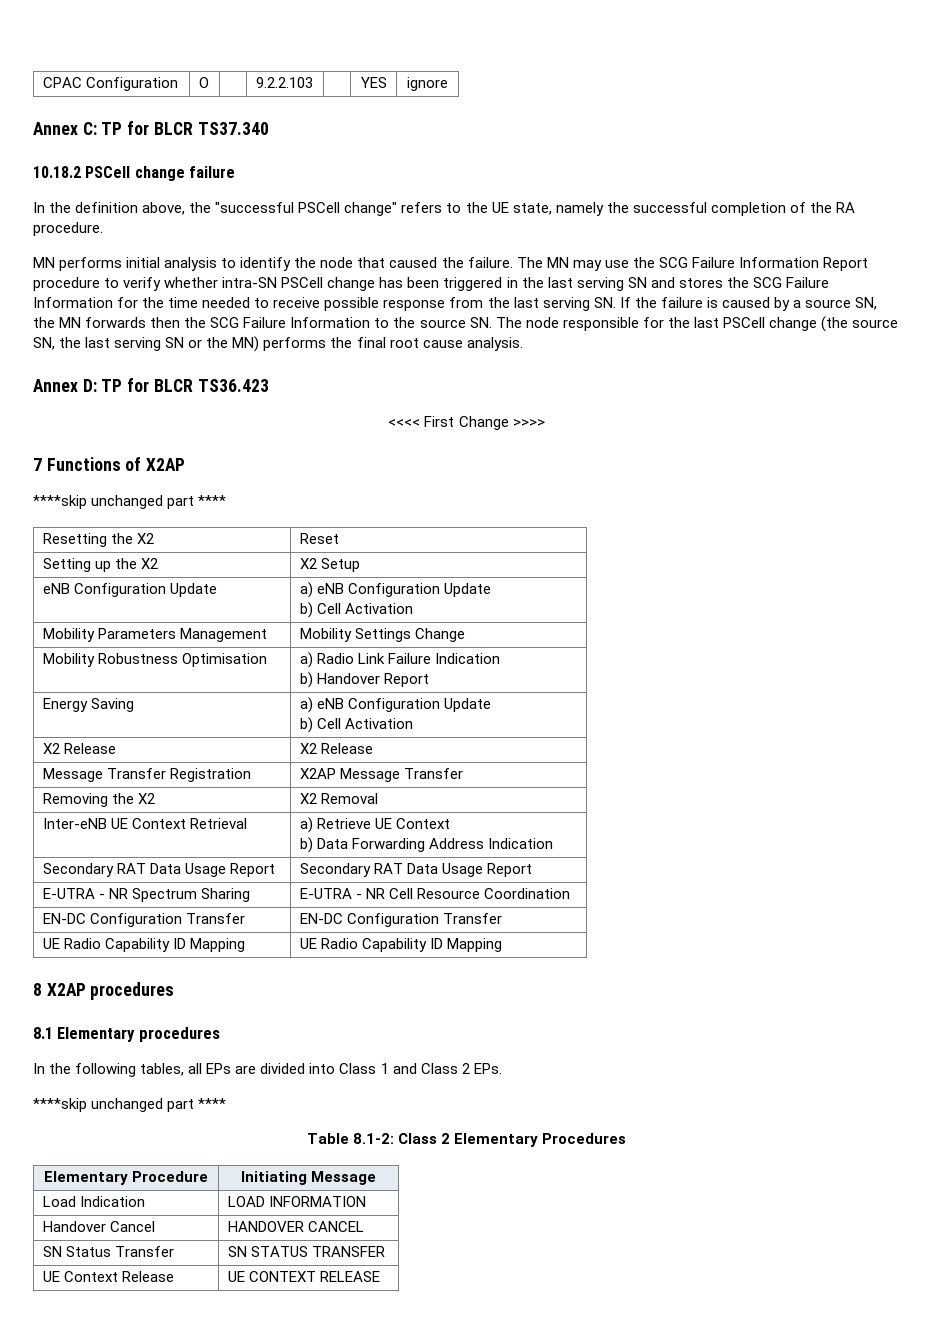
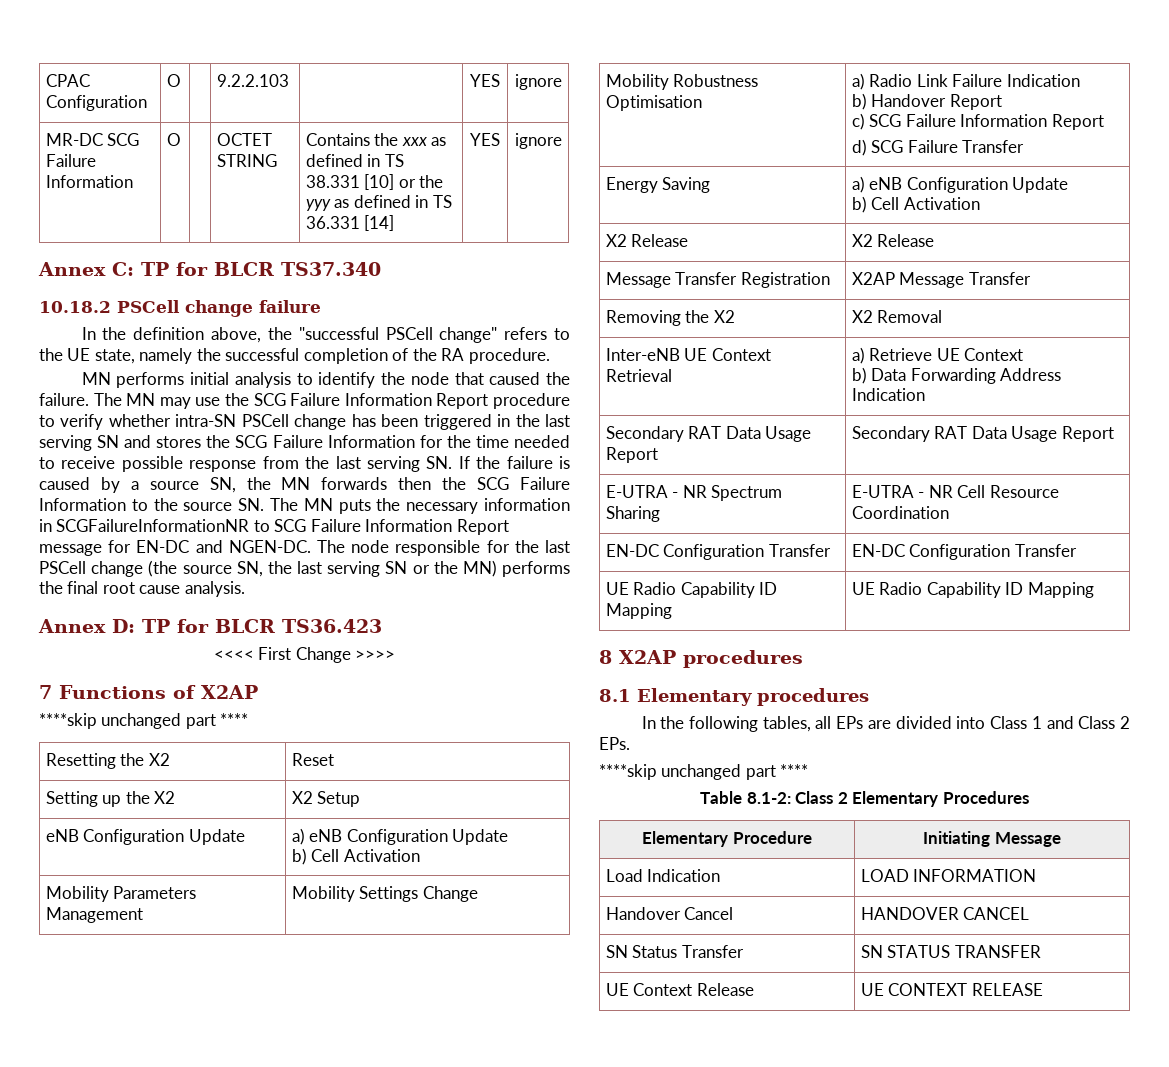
+ MR-DC SCG Failure Information | O | | OCTET STRING | Contains the xxx as defined in TS 38.331 [10] or the yyy as defined in TS 36.331 [14] | YES | ignore
- The MN may use the SCG Failure Information Report procedure to verify whether intra-SN PSCell change has been triggered in the last serving SN and stores the SCG Failure Information for the time needed to receive possible response from the last serving SN. If the failure is caused by a source SN, the MN forwards then the SCG Failure Information to the source SN. The node responsible for the last PSCell change (the source SN, the last serving SN or the MN) performs the final root cause analysis.
+ The MN may use the SCG Failure Information Report procedure to verify whether intra-SN PSCell change has been triggered in the last serving SN and stores the SCG Failure Information for the time needed to receive possible response from the last serving SN. If the failure is caused by a source SN, the MN forwards then the SCG Failure Information to the source SN. The MN puts the necessary information in SCGFailureInformationNR to SCG Failure Information Report message for EN-DC and NGEN-DC. The node responsible for the last PSCell change (the source SN, the last serving SN or the MN) performs the final root cause analysis.
  Mobility Robustness Optimisation | a) Radio Link Failure Indication
  b) Handover Report
+ c) SCG Failure Information Report
+ d) SCG Failure Transfer

